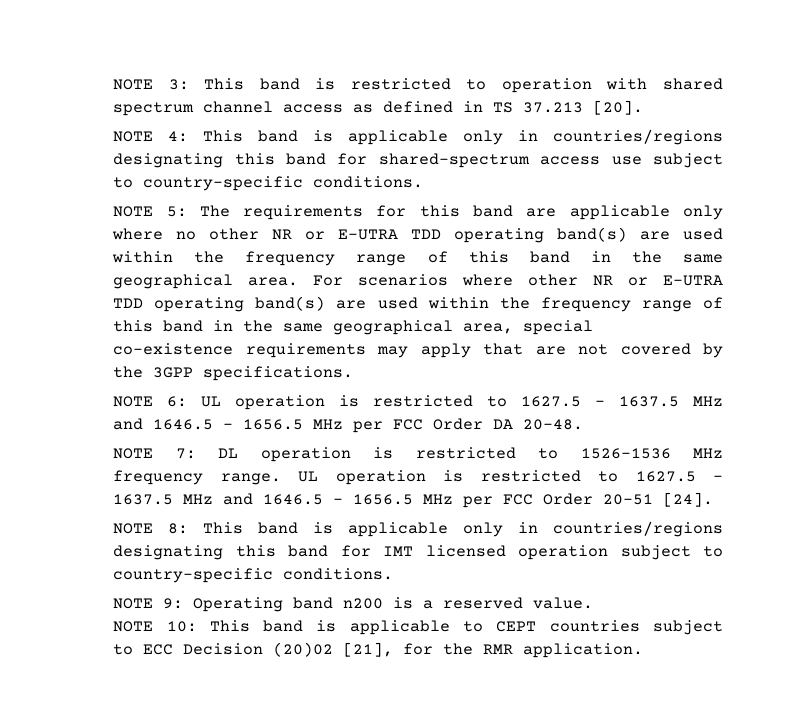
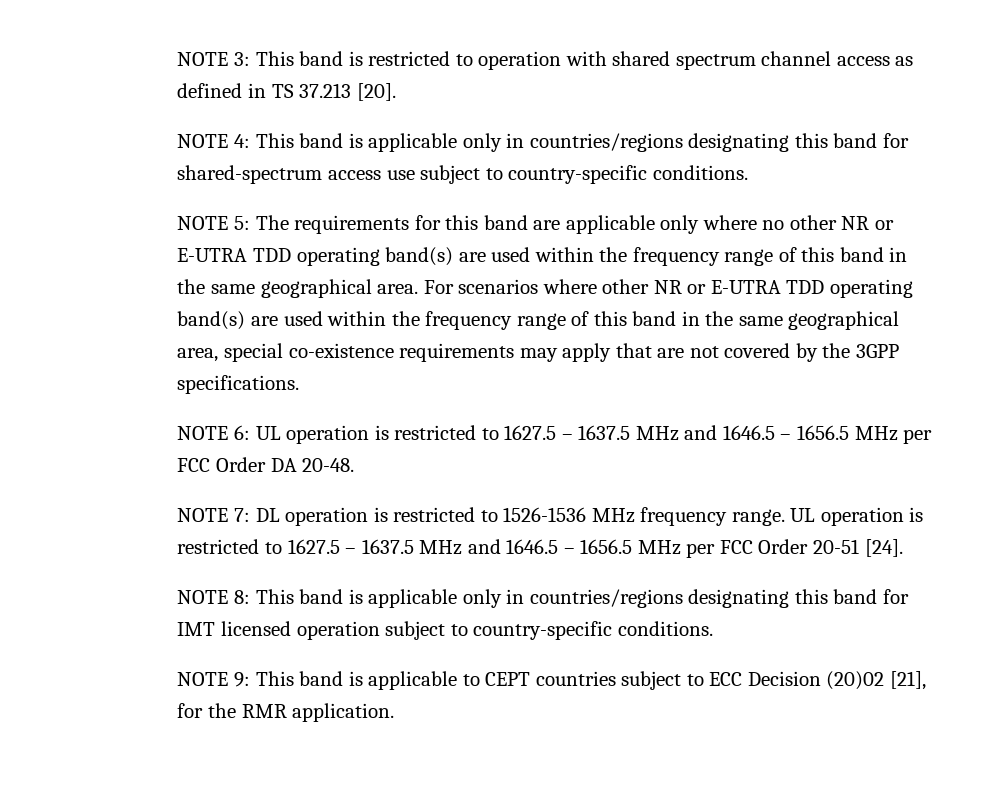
- NOTE 9: Operating band n200 is a reserved value.
- NOTE 10: This band is applicable to CEPT countries subject to ECC Decision (20)02 [21], for the RMR application.
+ NOTE 9: This band is applicable to CEPT countries subject to ECC Decision (20)02 [21], for the RMR application.

